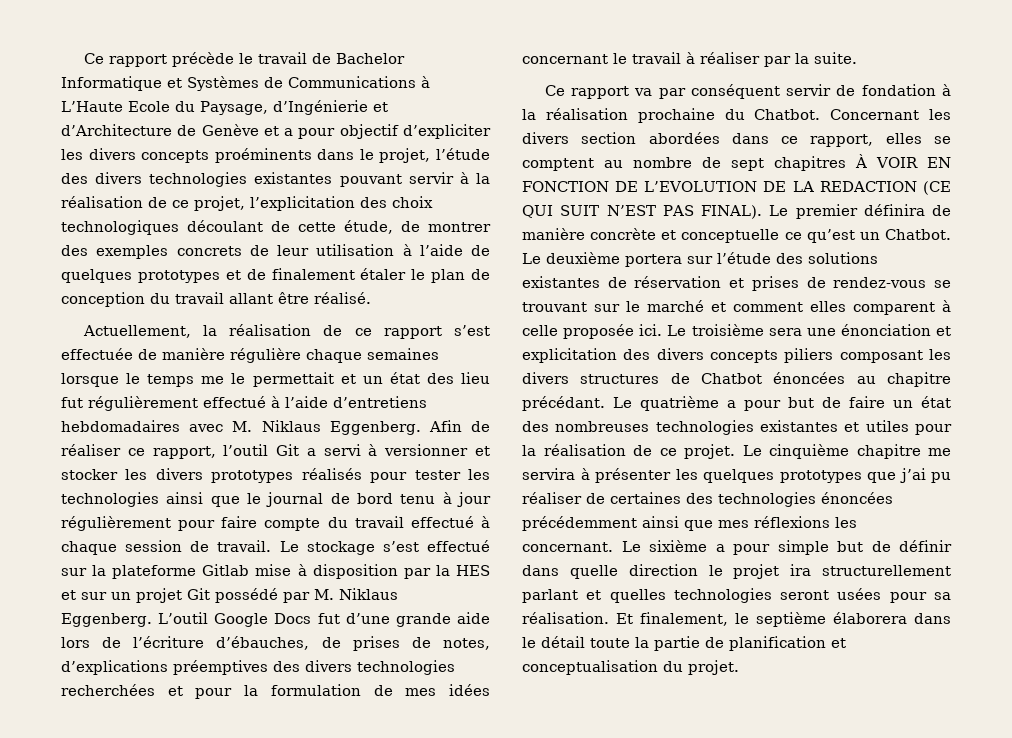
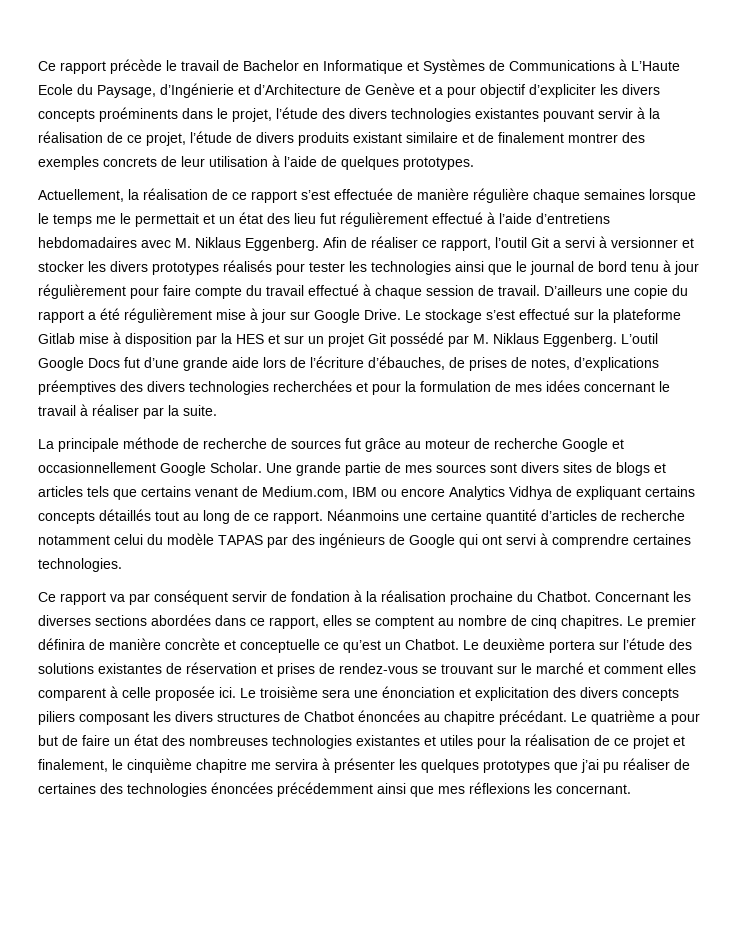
- Ce rapport précède le travail de Bachelor Informatique et Systèmes de Communications à L’Haute Ecole du Paysage, d’Ingénierie et d’Architecture de Genève et a pour objectif d’expliciter les divers concepts proéminents dans le projet, l’étude des divers technologies existantes pouvant servir à la réalisation de ce projet, l’explicitation des choix technologiques découlant de cette étude, de montrer des exemples concrets de leur utilisation à l’aide de quelques prototypes et de finalement étaler le plan de conception du travail allant être réalisé.
+ Ce rapport précède le travail de Bachelor en Informatique et Systèmes de Communications à L’Haute Ecole du Paysage, d’Ingénierie et d’Architecture de Genève et a pour objectif d’expliciter les divers concepts proéminents dans le projet, l’étude des divers technologies existantes pouvant servir à la réalisation de ce projet, l’étude de divers produits existant similaire et de finalement montrer des exemples concrets de leur utilisation à l’aide de quelques prototypes.
+ D’ailleurs une copie du rapport a été régulièrement mise à jour sur Google Drive.
+ La principale méthode de recherche de sources fut grâce au moteur de recherche Google et occasionnellement Google Scholar. Une grande partie de mes sources sont divers sites de blogs et articles tels que certains venant de Medium.com, IBM ou encore Analytics Vidhya de expliquant certains concepts détaillés tout au long de ce rapport. Néanmoins une certaine quantité d’articles de recherche notamment celui du modèle TAPAS par des ingénieurs de Google qui ont servi à comprendre certaines technologies.
- Concernant les divers section abordées dans ce rapport, elles se comptent au nombre de sept chapitres À VOIR EN FONCTION DE L’EVOLUTION DE LA REDACTION (CE QUI SUIT N’EST PAS FINAL).
+ Concernant les diverses sections abordées dans ce rapport, elles se comptent au nombre de cinq chapitres.
- Le quatrième a pour but de faire un état des nombreuses technologies existantes et utiles pour la réalisation de ce projet. Le cinquième chapitre me servira à présenter les quelques prototypes que j’ai pu réaliser de certaines des technologies énoncées précédemment ainsi que mes réflexions les concernant. Le sixième a pour simple but de définir dans quelle direction le projet ira structurellement parlant et quelles technologies seront usées pour sa réalisation. Et finalement, le septième élaborera dans le détail toute la partie de planification et conceptualisation du projet.
+ Le quatrième a pour but de faire un état des nombreuses technologies existantes et utiles pour la réalisation de ce projet et finalement, le cinquième chapitre me servira à présenter les quelques prototypes que j’ai pu réaliser de certaines des technologies énoncées précédemment ainsi que mes réflexions les concernant.

